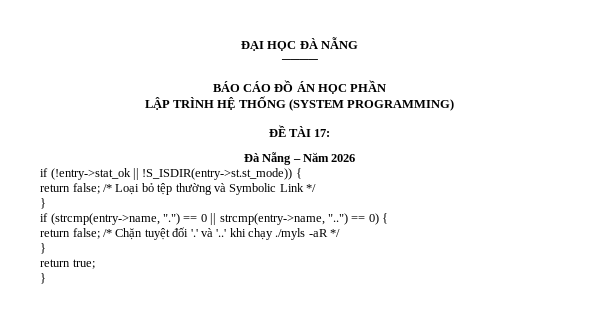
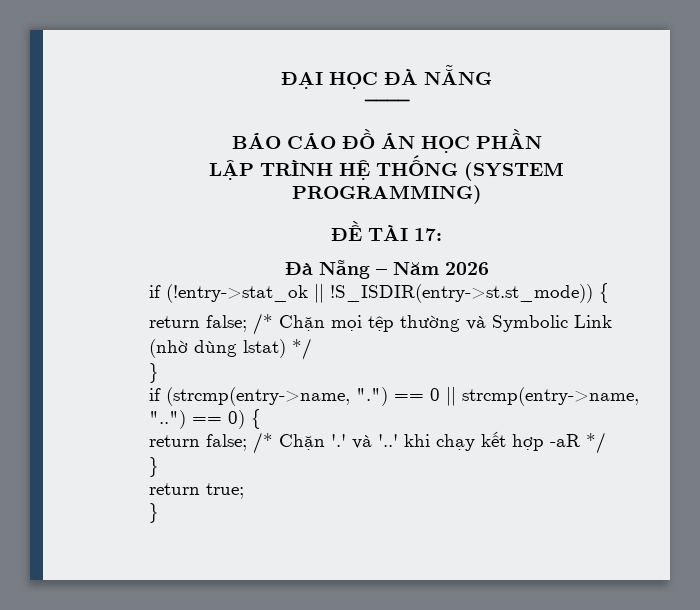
- return false; /* Loại bỏ tệp thường và Symbolic Link */
+ return false; /* Chặn mọi tệp thường và Symbolic Link (nhờ dùng lstat) */
- return false; /* Chặn tuyệt đối '.' và '..' khi chạy ./myls -aR */
+ return false; /* Chặn '.' và '..' khi chạy kết hợp -aR */

